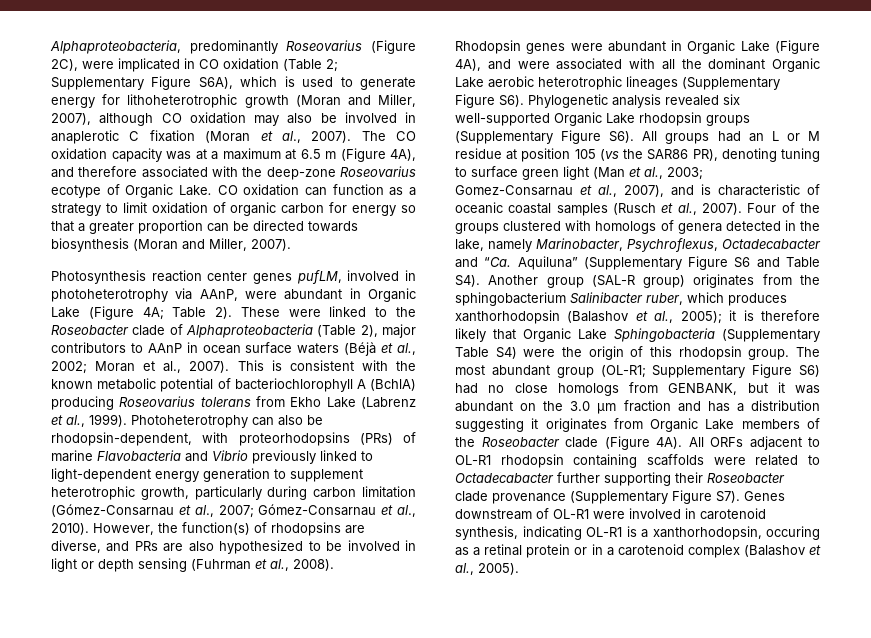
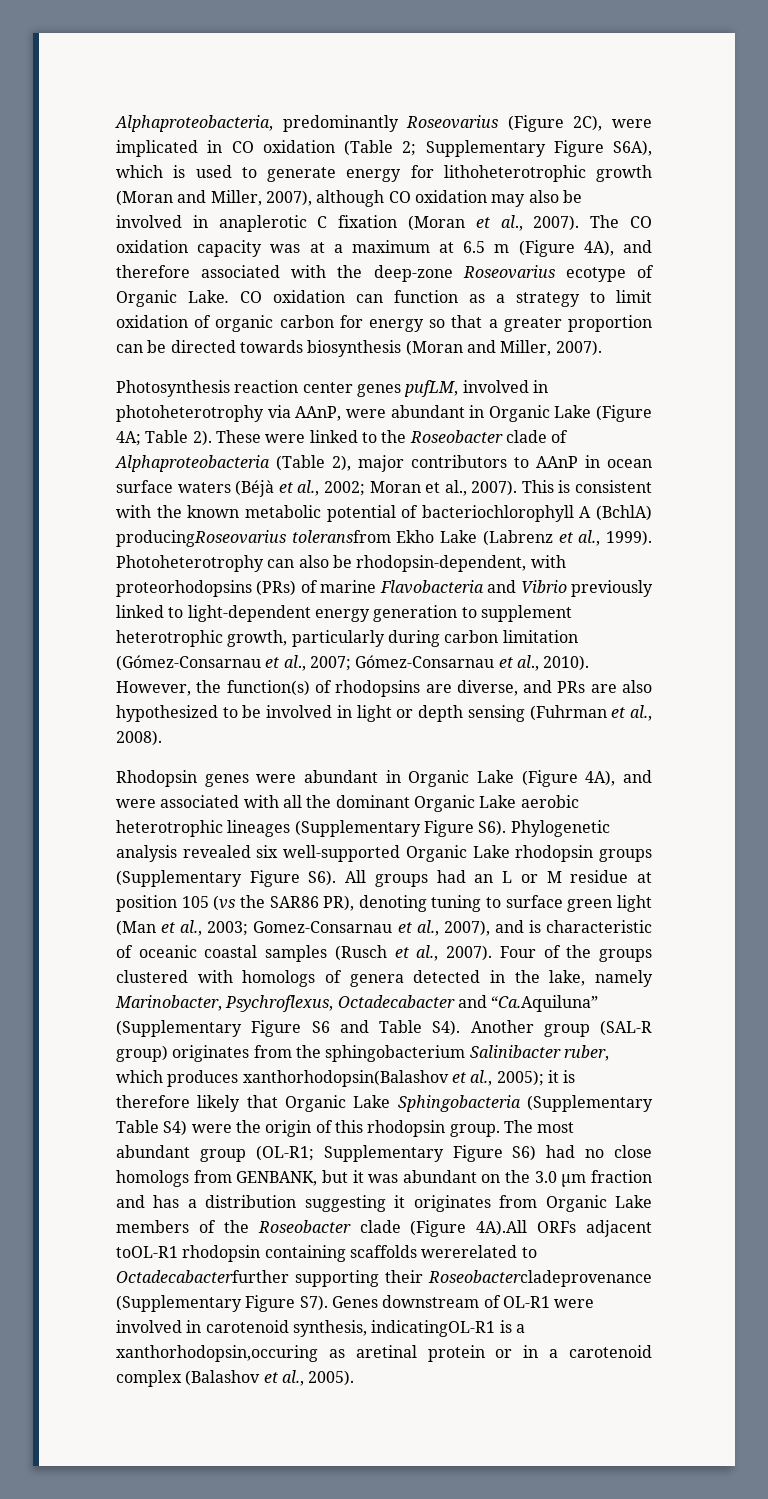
- This is consistent with the known metabolic potential of bacteriochlorophyll A (BchlA) producing Roseovarius tolerans from Ekho Lake (Labrenz et al., 1999).
+ This is consistent with the known metabolic potential of bacteriochlorophyll A (BchlA) producingRoseovarius toleransfrom Ekho Lake (Labrenz et al., 1999).
- Four of the groups clustered with homologs of genera detected in the lake, namely Marinobacter, Psychroflexus, Octadecabacter and “Ca. Aquiluna” (Supplementary Figure S6 and Table S4). Another group (SAL-R group) originates from the sphingobacterium Salinibacter ruber, which produces xanthorhodopsin (Balashov et al., 2005); it is therefore likely that Organic Lake Sphingobacteria (Supplementary Table S4) were the origin of this rhodopsin group.
+ Four of the groups clustered with homologs of genera detected in the lake, namely Marinobacter, Psychroflexus, Octadecabacter and “Ca.Aquiluna” (Supplementary Figure S6 and Table S4). Another group (SAL-R group) originates from the sphingobacterium Salinibacter ruber, which produces xanthorhodopsin(Balashov et al., 2005); it is therefore likely that Organic Lake Sphingobacteria (Supplementary Table S4) were the origin of this rhodopsin group.
- Supplementary Figure S6) had no close homologs from GENBANK, but it was abundant on the 3.0 µm fraction and has a distribution suggesting it originates from Organic Lake members of the Roseobacter clade (Figure 4A). All ORFs adjacent to OL-R1 rhodopsin containing scaffolds were related to Octadecabacter further supporting their Roseobacter clade provenance (Supplementary Figure S7). Genes downstream of OL-R1 were involved in carotenoid synthesis, indicating OL-R1 is a xanthorhodopsin, occuring as a retinal protein or in a carotenoid complex (Balashov et al., 2005).
+ Supplementary Figure S6) had no close homologs from GENBANK, but it was abundant on the 3.0 µm fraction and has a distribution suggesting it originates from Organic Lake members of the Roseobacter clade (Figure 4A).All ORFs adjacent toOL-R1 rhodopsin containing scaffolds wererelated to Octadecabacterfurther supporting their Roseobactercladeprovenance (Supplementary Figure S7). Genes downstream of OL-R1 were involved in carotenoid synthesis, indicatingOL-R1 is a xanthorhodopsin,occuring as aretinal protein or in a carotenoid complex (Balashov et al., 2005).

